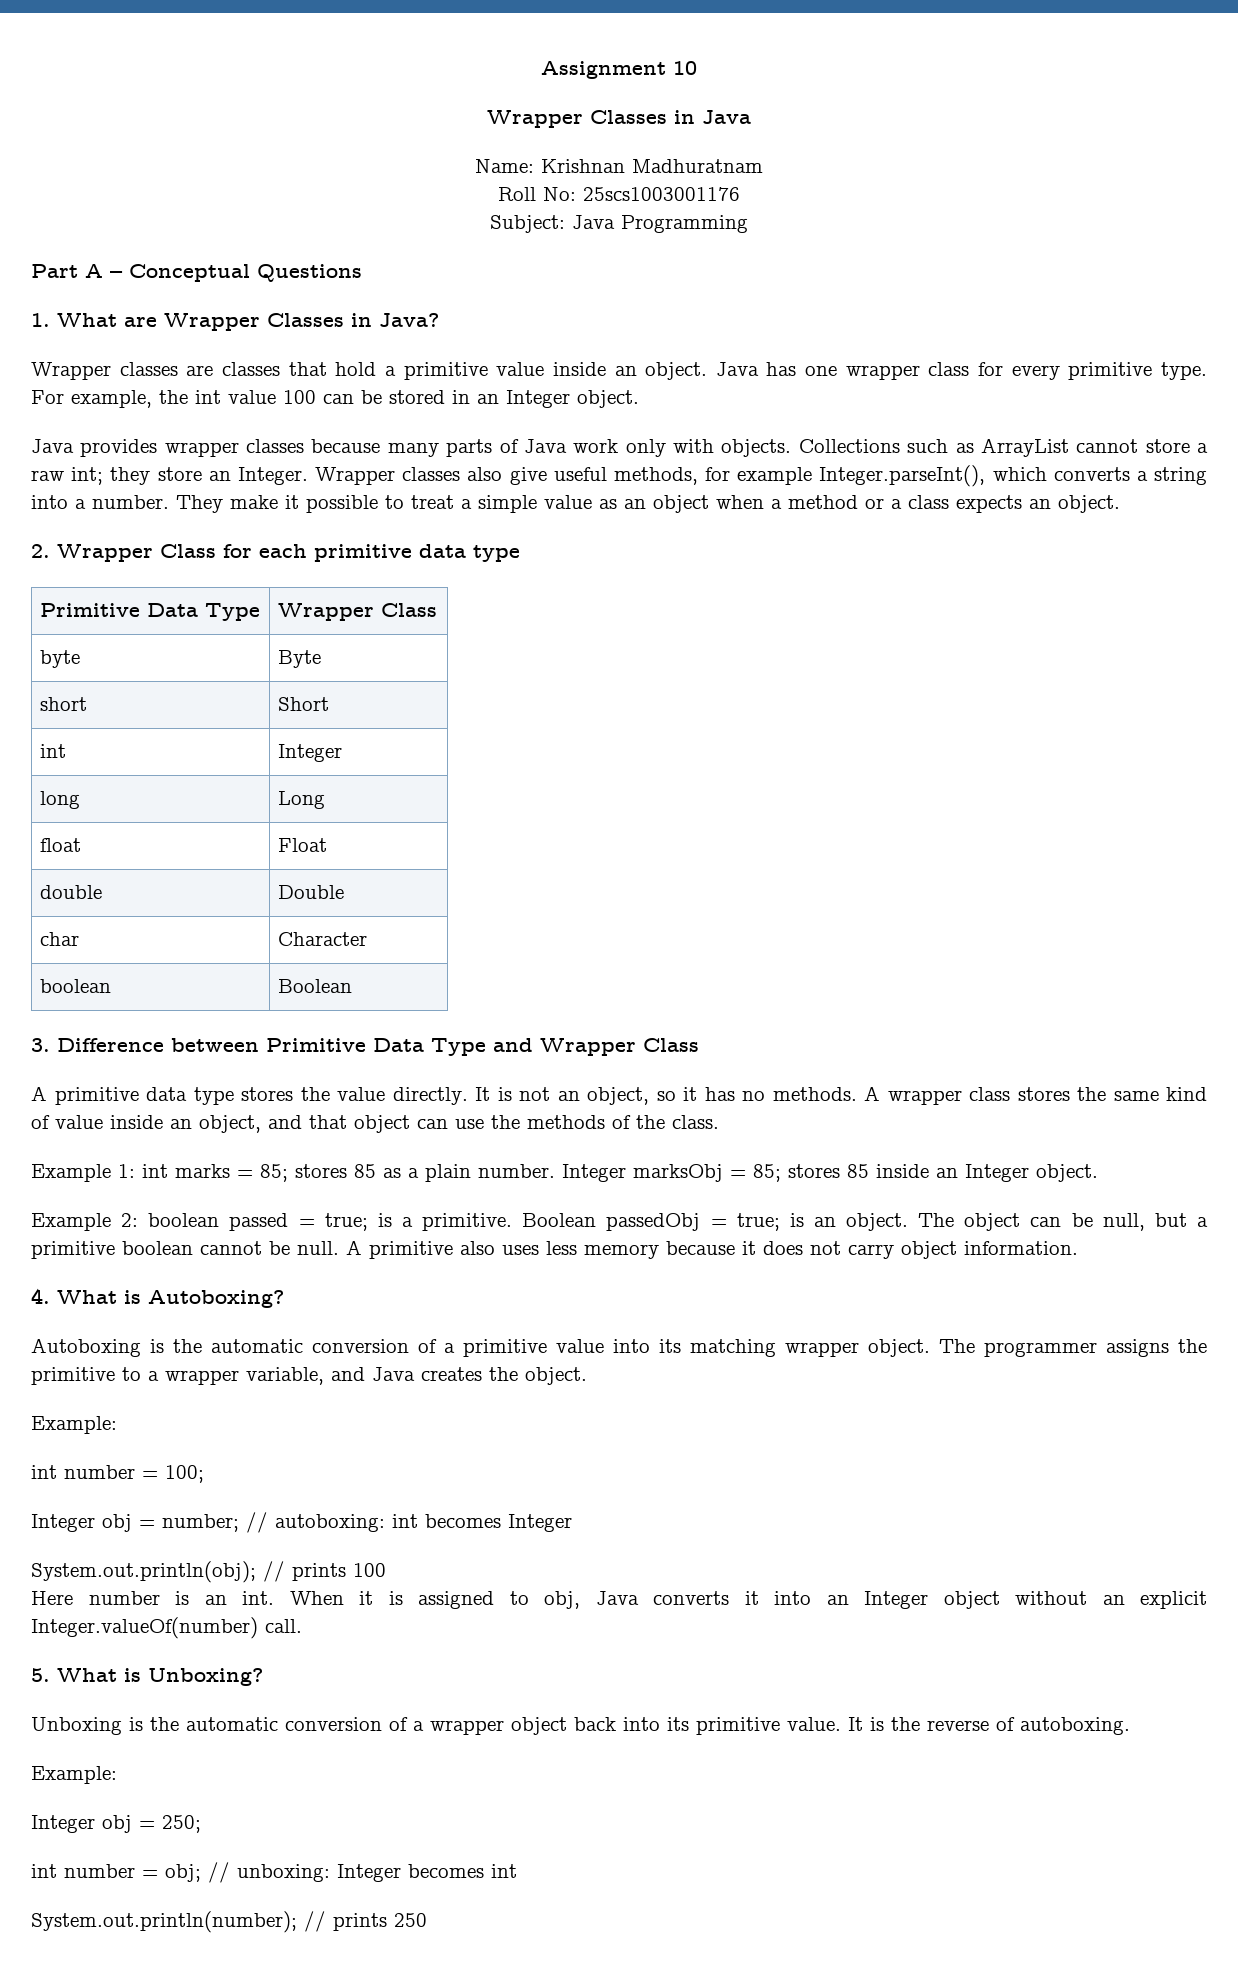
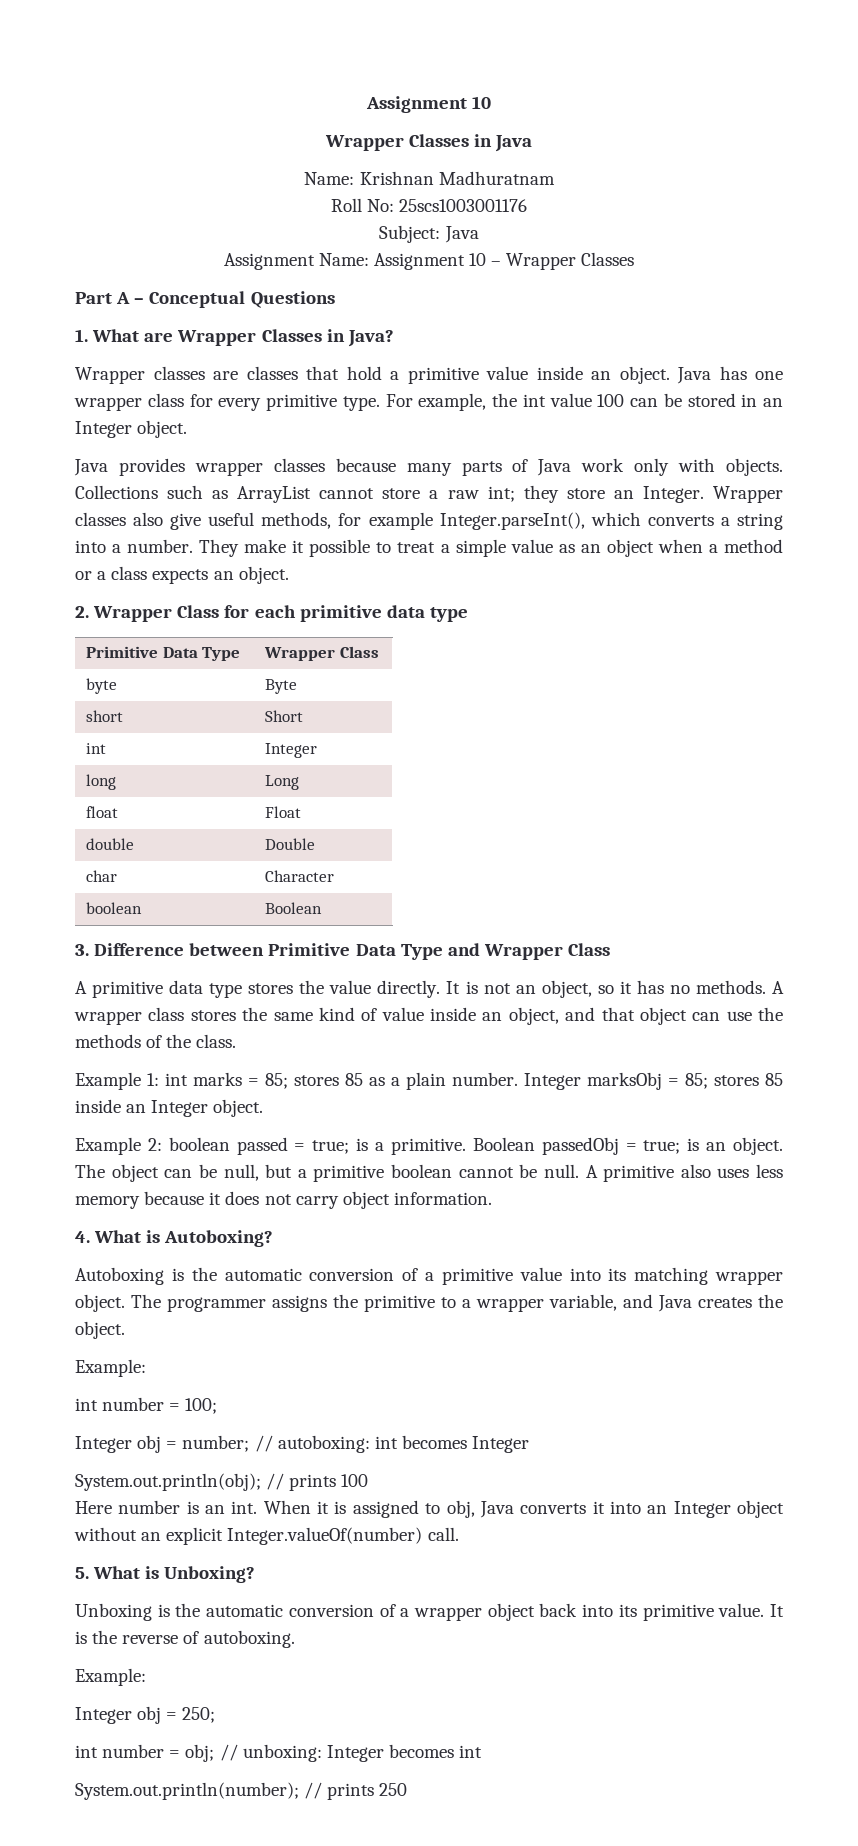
- Subject: Java Programming
+ Subject: Java
+ Assignment Name: Assignment 10 – Wrapper Classes

